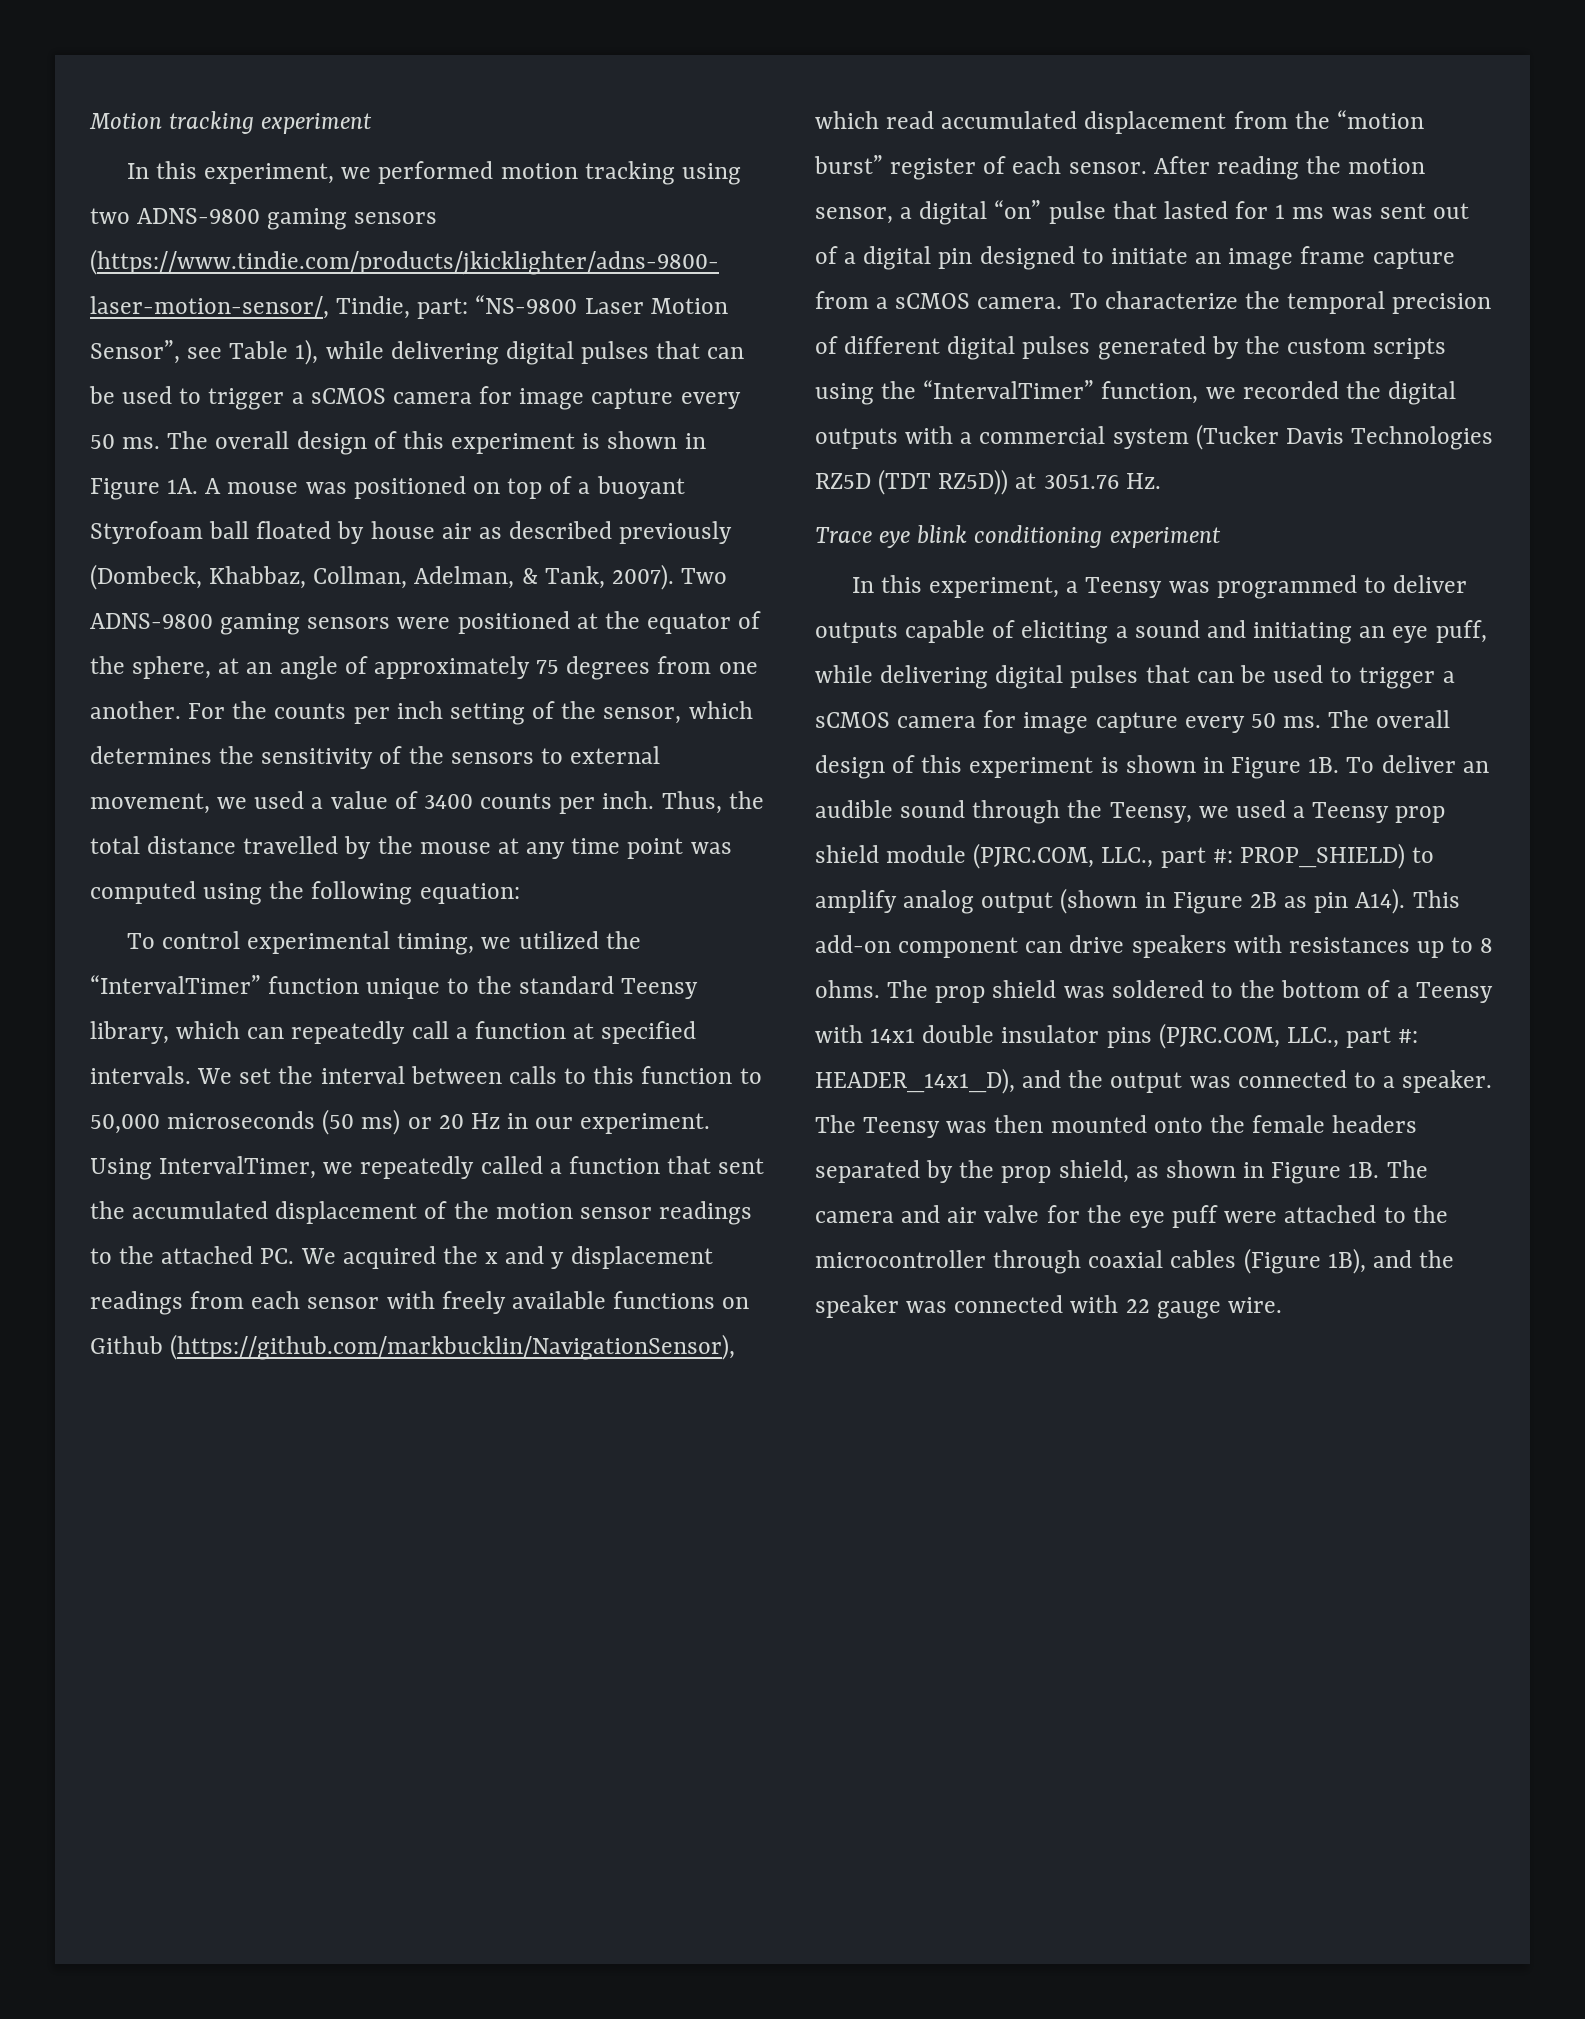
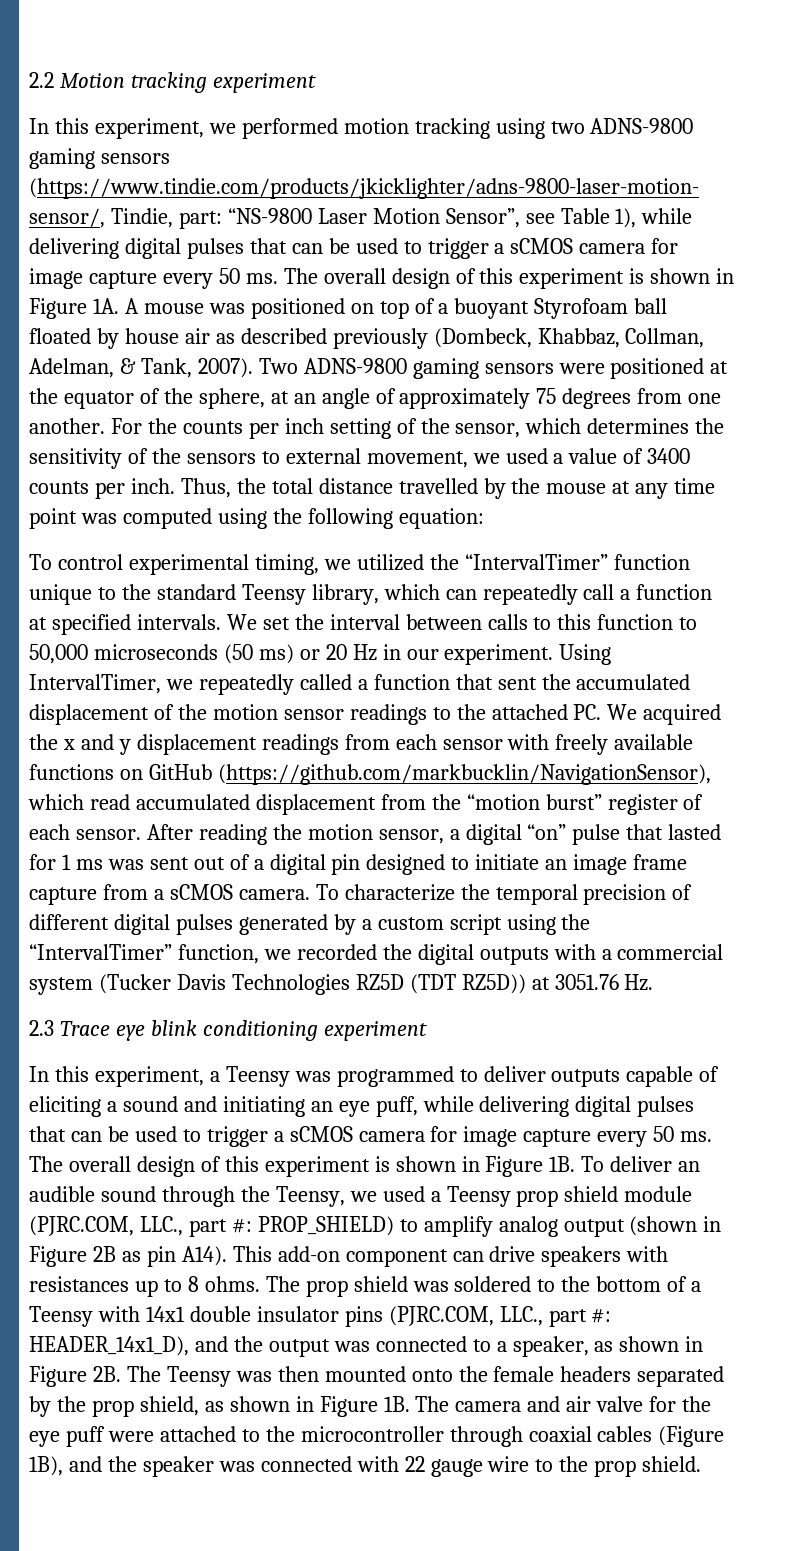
- Motion tracking experiment
+ 2.2 Motion tracking experiment
- Using IntervalTimer, we repeatedly called a function that sent the accumulated displacement of the motion sensor readings to the attached PC. We acquired the x and y displacement readings from each sensor with freely available functions on Github (https://github.com/markbucklin/NavigationSensor), which read accumulated displacement from the “motion burst” register of each sensor.
+ Using IntervalTimer, we repeatedly called a function that sent the accumulated displacement of the motion sensor readings to the attached PC. We acquired the x and y displacement readings from each sensor with freely available functions on GitHub (https://github.com/markbucklin/NavigationSensor), which read accumulated displacement from the “motion burst” register of each sensor.
- To characterize the temporal precision of different digital pulses generated by the custom scripts using the “IntervalTimer” function, we recorded the digital outputs with a commercial system (Tucker Davis Technologies RZ5D (TDT RZ5D)) at 3051.76 Hz.
+ To characterize the temporal precision of different digital pulses generated by a custom script using the “IntervalTimer” function, we recorded the digital outputs with a commercial system (Tucker Davis Technologies RZ5D (TDT RZ5D)) at 3051.76 Hz.
- Trace eye blink conditioning experiment
+ 2.3 Trace eye blink conditioning experiment
- The prop shield was soldered to the bottom of a Teensy with 14x1 double insulator pins (PJRC.COM, LLC., part #: HEADER_14x1_D), and the output was connected to a speaker.
+ The prop shield was soldered to the bottom of a Teensy with 14x1 double insulator pins (PJRC.COM, LLC., part #: HEADER_14x1_D), and the output was connected to a speaker, as shown in Figure 2B.
- The camera and air valve for the eye puff were attached to the microcontroller through coaxial cables (Figure 1B), and the speaker was connected with 22 gauge wire.
+ The camera and air valve for the eye puff were attached to the microcontroller through coaxial cables (Figure 1B), and the speaker was connected with 22 gauge wire to the prop shield.

